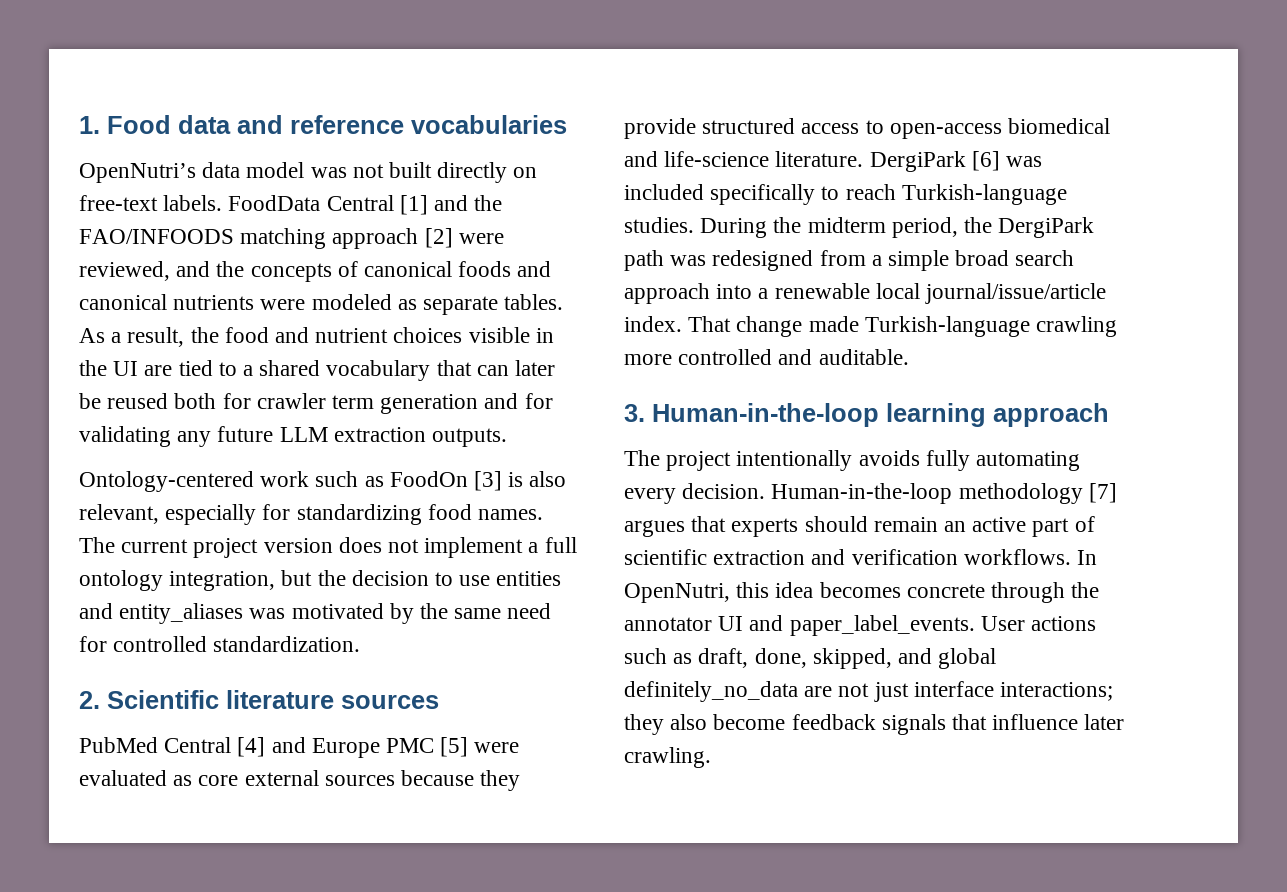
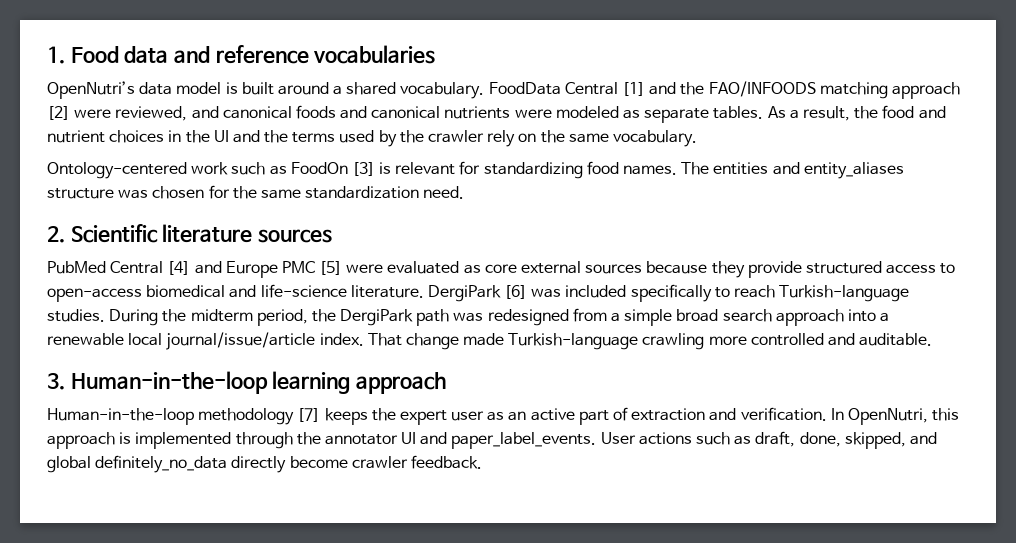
- OpenNutri’s data model was not built directly on free-text labels.
+ OpenNutri’s data model is built around a shared vocabulary.
- FoodData Central [1] and the FAO/INFOODS matching approach [2] were reviewed, and the concepts of canonical foods and canonical nutrients were modeled as separate tables.
+ FoodData Central [1] and the FAO/INFOODS matching approach [2] were reviewed, and canonical foods and canonical nutrients were modeled as separate tables.
- As a result, the food and nutrient choices visible in the UI are tied to a shared vocabulary that can later be reused both for crawler term generation and for validating any future LLM extraction outputs.
+ As a result, the food and nutrient choices in the UI and the terms used by the crawler rely on the same vocabulary.
- Ontology-centered work such as FoodOn [3] is also relevant, especially for standardizing food names.
+ Ontology-centered work such as FoodOn [3] is relevant for standardizing food names.
- The current project version does not implement a full ontology integration, but the decision to use entities and entity_aliases was motivated by the same need for controlled standardization.
+ The entities and entity_aliases structure was chosen for the same standardization need.
- The project intentionally avoids fully automating every decision. Human-in-the-loop methodology [7] argues that experts should remain an active part of scientific extraction and verification workflows.
+ Human-in-the-loop methodology [7] keeps the expert user as an active part of extraction and verification.
- In OpenNutri, this idea becomes concrete through the annotator UI and paper_label_events.
+ In OpenNutri, this approach is implemented through the annotator UI and paper_label_events.
- User actions such as draft, done, skipped, and global definitely_no_data are not just interface interactions; they also become feedback signals that influence later crawling.
+ User actions such as draft, done, skipped, and global definitely_no_data directly become crawler feedback.

